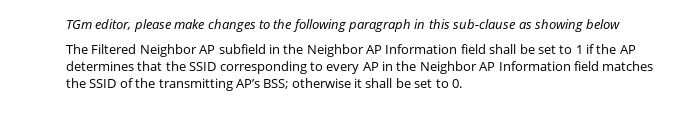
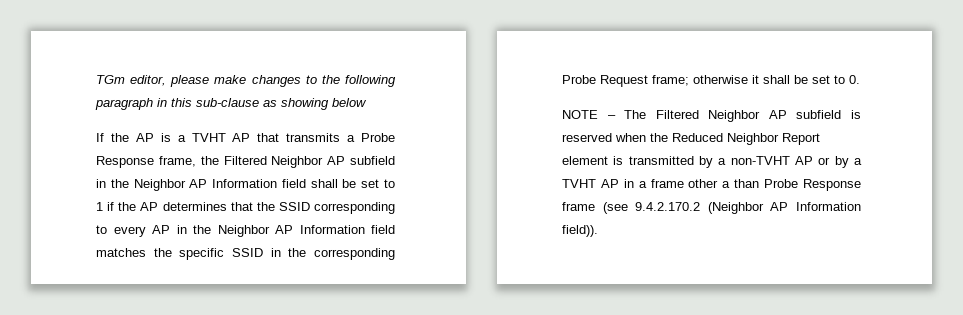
- The Filtered Neighbor AP subfield in the Neighbor AP Information field shall be set to 1 if the AP determines that the SSID corresponding to every AP in the Neighbor AP Information field matches the SSID of the transmitting AP’s BSS; otherwise it shall be set to 0.
+ If the AP is a TVHT AP that transmits a Probe Response frame, the Filtered Neighbor AP subfield in the Neighbor AP Information field shall be set to 1 if the AP determines that the SSID corresponding to every AP in the Neighbor AP Information field matches the specific SSID in the corresponding Probe Request frame; otherwise it shall be set to 0.
+ NOTE – The Filtered Neighbor AP subfield is reserved when the Reduced Neighbor Report element is transmitted by a non-TVHT AP or by a TVHT AP in a frame other a than Probe Response frame (see 9.4.2.170.2 (Neighbor AP Information field)).

